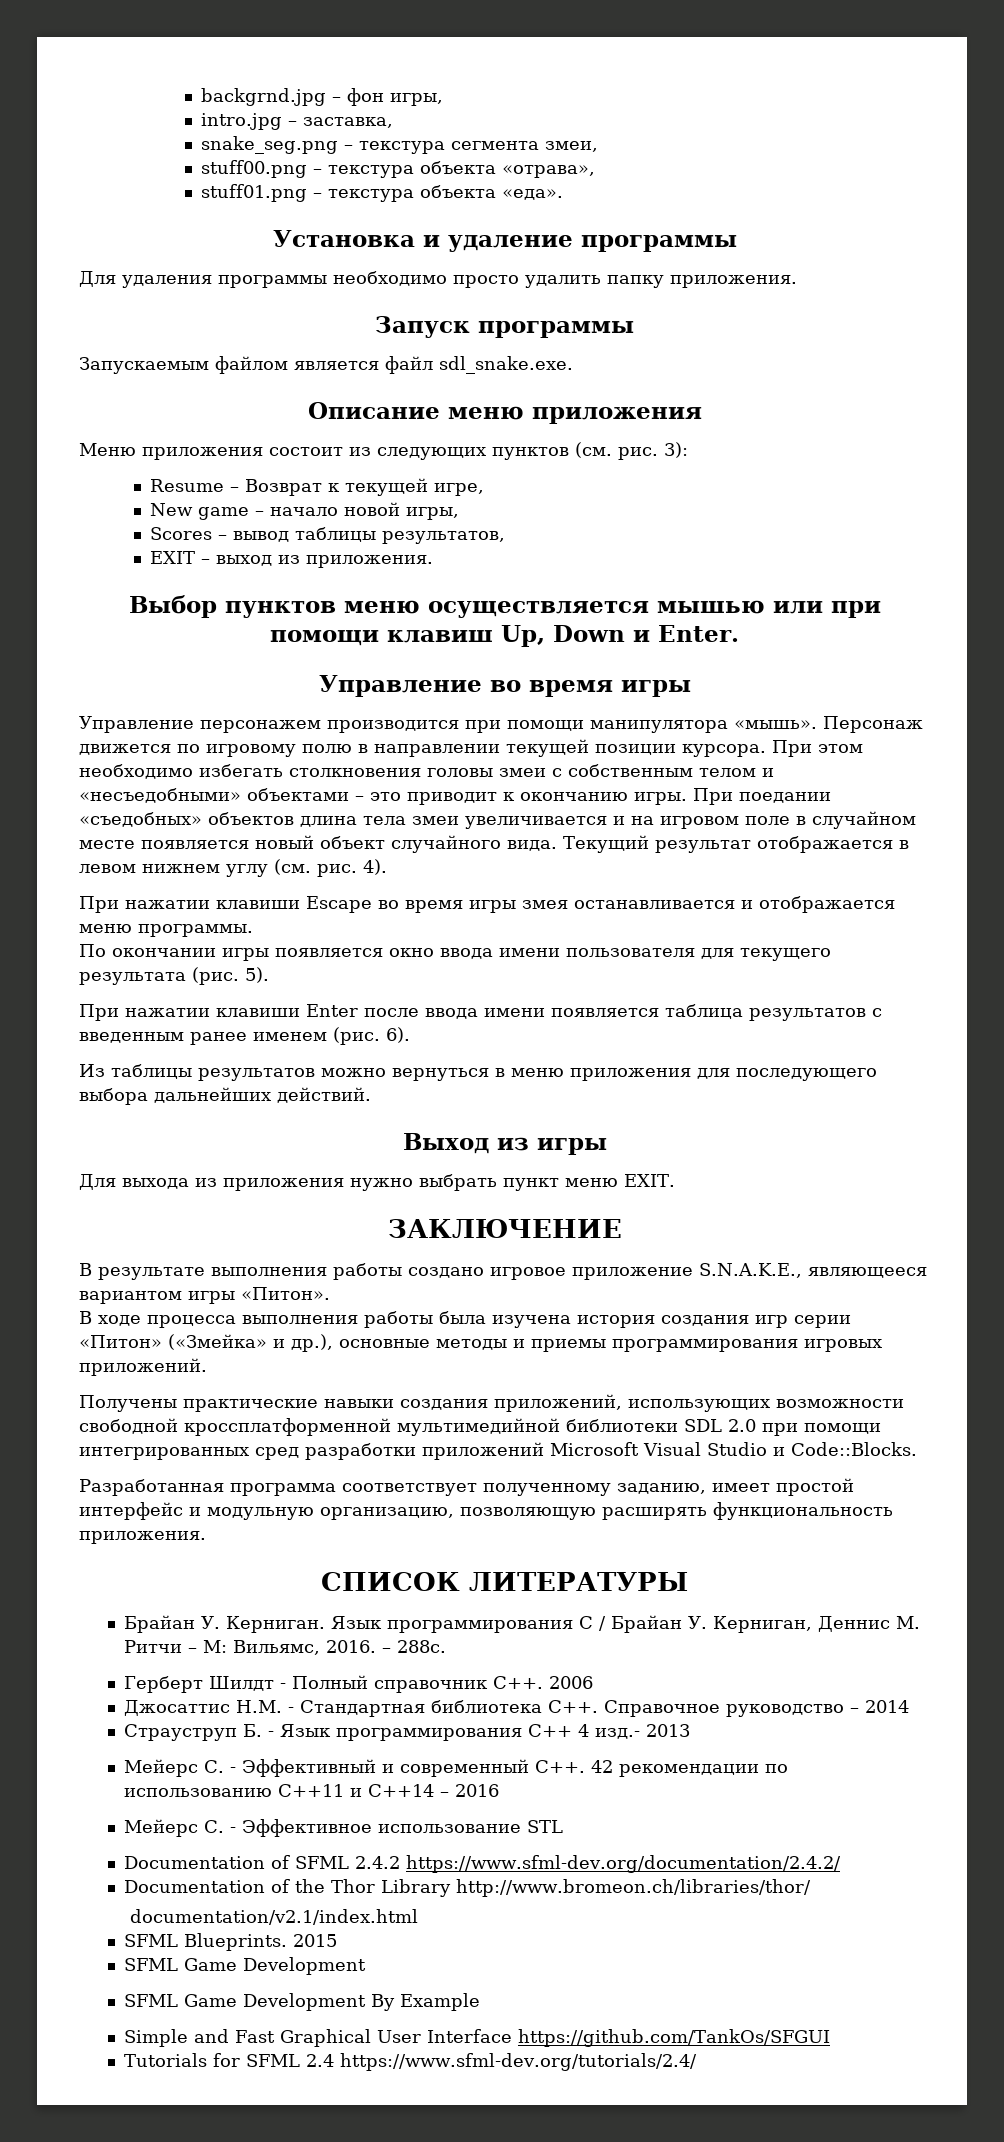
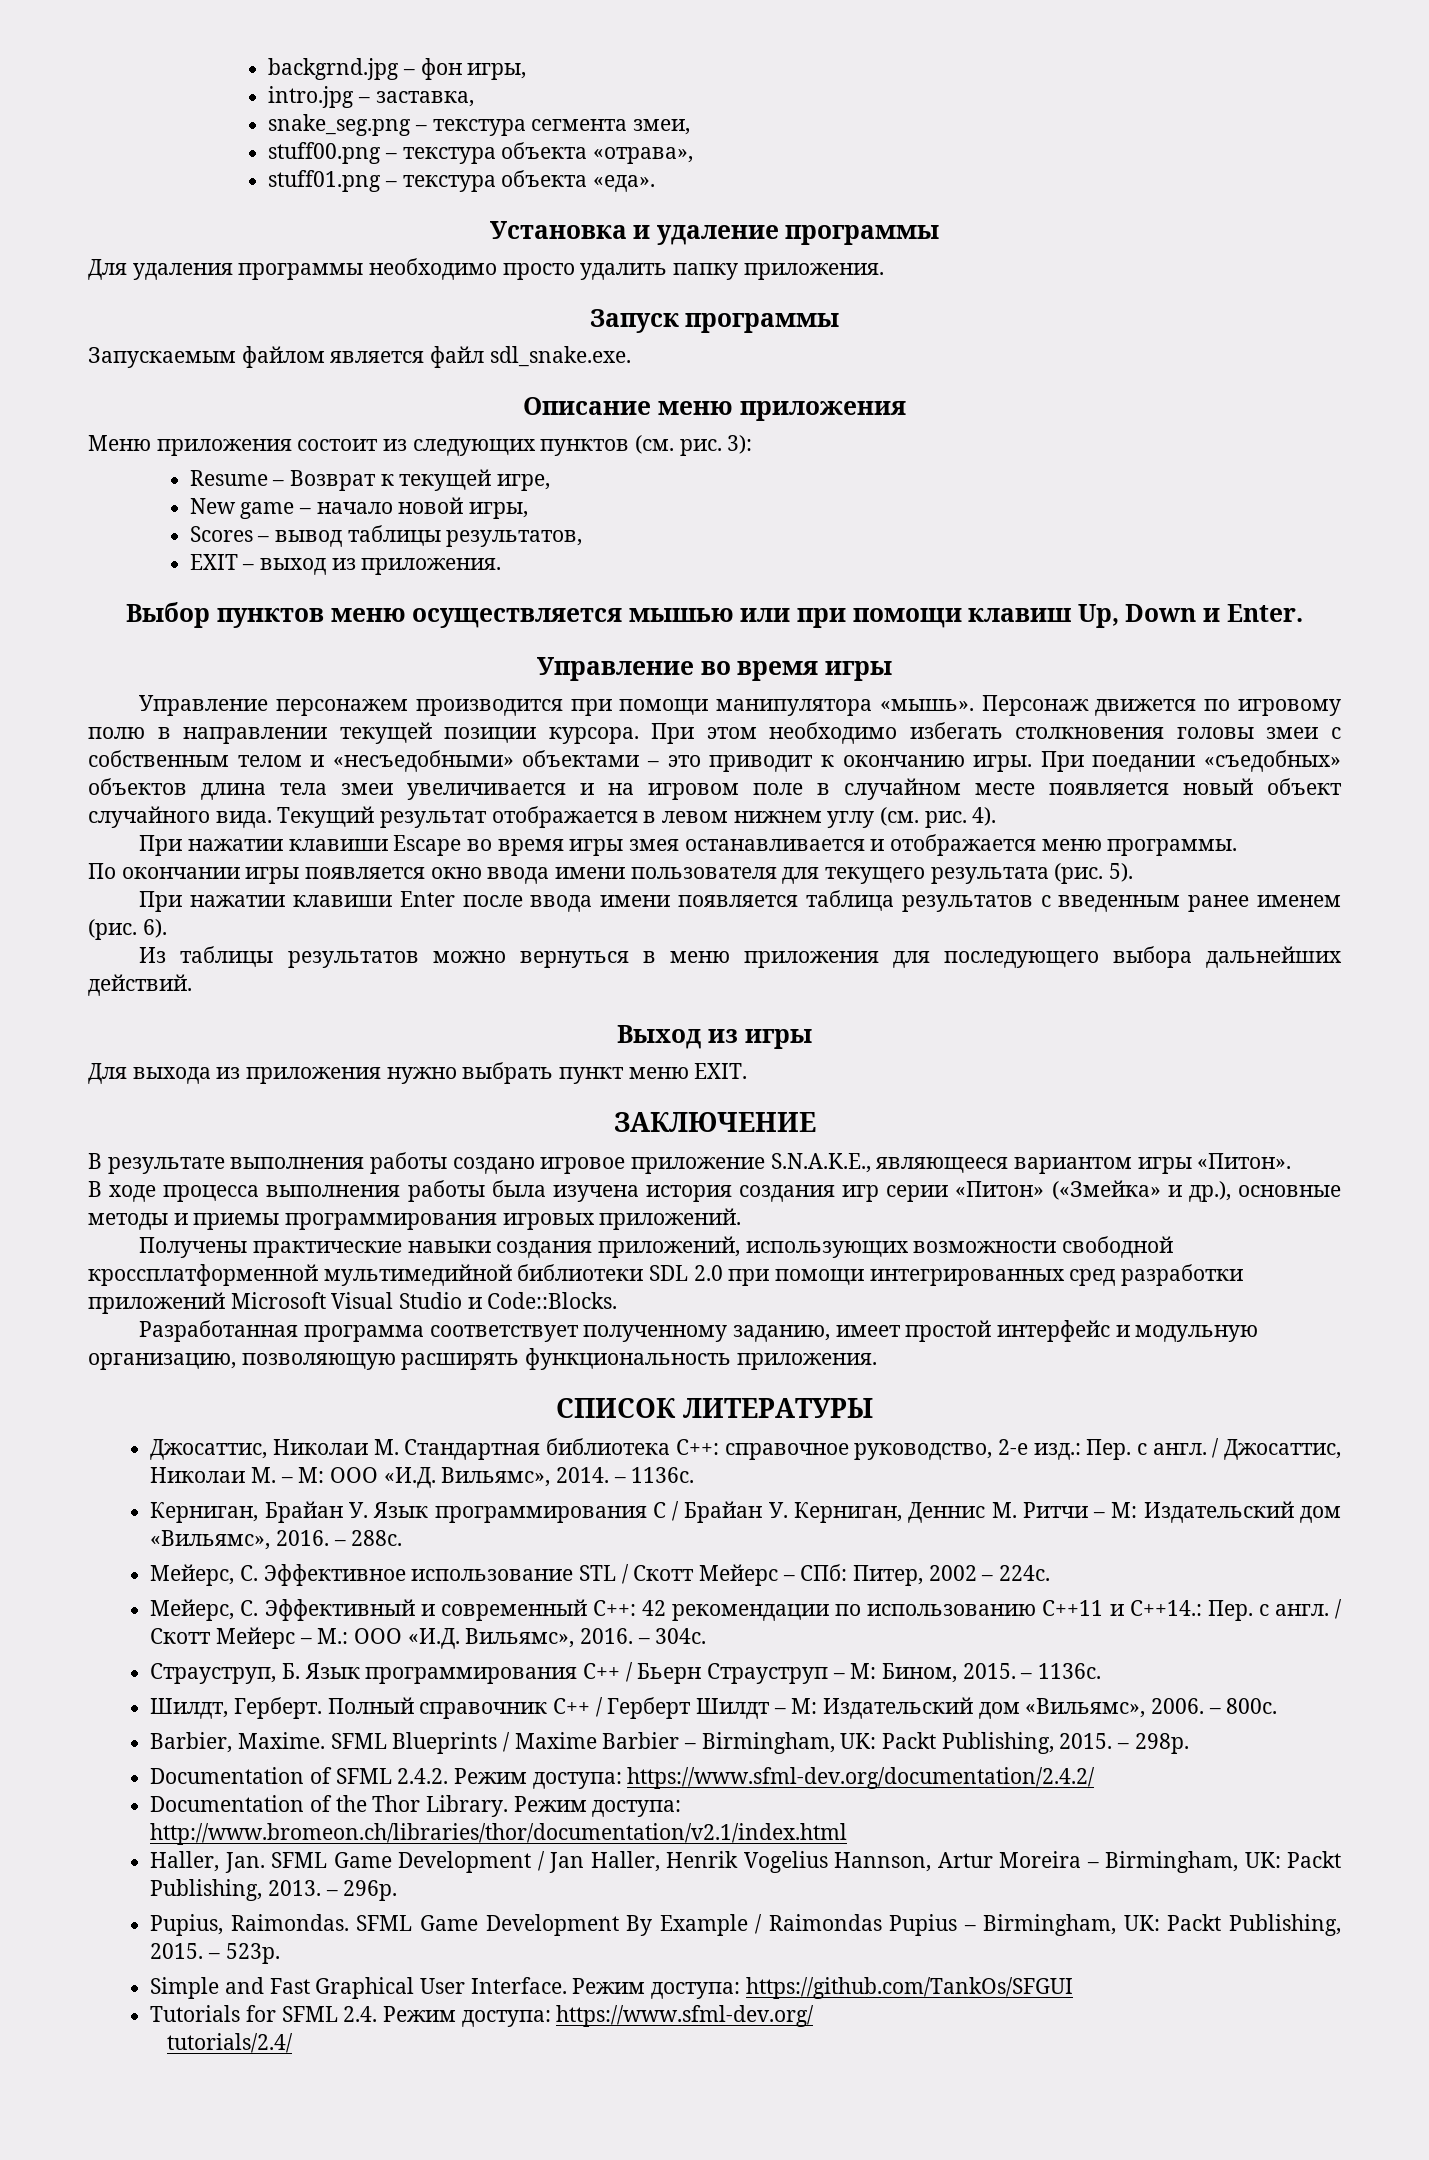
- Брайан У. Керниган. Язык программирования C / Брайан У. Керниган, Деннис М. Ритчи – М: Вильямс, 2016.
+ Джосаттис, Николаи М. Стандартная библиотека C++: справочное руководство, 2-е изд.: Пер. с англ. / Джосаттис, Николаи М. – М: ООО «И.Д. Вильямс», 2014. – 1136с.
+ Керниган, Брайан У. Язык программирования C / Брайан У. Керниган, Деннис М. Ритчи – М: Издательский дом «Вильямс», 2016.
- Герберт Шилдт - Полный справочник С++. 2006
- Джосаттис Н.М. - Стандартная библиотека C++. Справочное руководство – 2014
- Страуструп Б. - Язык программирования C++ 4 изд.- 2013
- Мейерс С. - Эффективный и современный C++. 42 рекомендации по использованию C++11 и C++14 – 2016
- Мейерс С. - Эффективное использование STL
+ Мейерс, С. Эффективное использование STL / Скотт Мейерс – СПб: Питер, 2002 – 224с.
+ Мейерс, С. Эффективный и современный C++: 42 рекомендации по использованию C++11 и C++14.: Пер. с англ. / Скотт Мейерс – М.: ООО «И.Д. Вильямс», 2016. – 304с.
+ Страуструп, Б. Язык программирования C++ / Бьерн Страуструп – М: Бином, 2015. – 1136с.
+ Шилдт, Герберт. Полный справочник С++ / Герберт Шилдт – М: Издательский дом «Вильямс», 2006. – 800с.
+ Barbier, Maxime. SFML Blueprints / Maxime Barbier – Birmingham, UK: Packt Publishing, 2015. – 298p.
- Documentation of SFML 2.4.2 https://www.sfml-dev.org/documentation/2.4.2/
+ Documentation of SFML 2.4.2. Режим доступа: https://www.sfml-dev.org/documentation/2.4.2/
- Documentation of the Thor Library http://www.bromeon.ch/libraries/thor/
- documentation/v2.1/index.html
- SFML Blueprints. 2015
- SFML Game Development
- SFML Game Development By Example
+ Documentation of the Thor Library. Режим доступа: http://www.bromeon.ch/libraries/thor/documentation/v2.1/index.html
+ Haller, Jan. SFML Game Development / Jan Haller, Henrik Vogelius Hannson, Artur Moreira – Birmingham, UK: Packt Publishing, 2013. – 296p.
+ Pupius, Raimondas. SFML Game Development By Example / Raimondas Pupius – Birmingham, UK: Packt Publishing, 2015. – 523p.
- Simple and Fast Graphical User Interface https://github.com/TankOs/SFGUI
+ Simple and Fast Graphical User Interface. Режим доступа: https://github.com/TankOs/SFGUI
- Tutorials for SFML 2.4 https://www.sfml-dev.org/tutorials/2.4/
+ Tutorials for SFML 2.4. Режим доступа: https://www.sfml-dev.org/
+ tutorials/2.4/

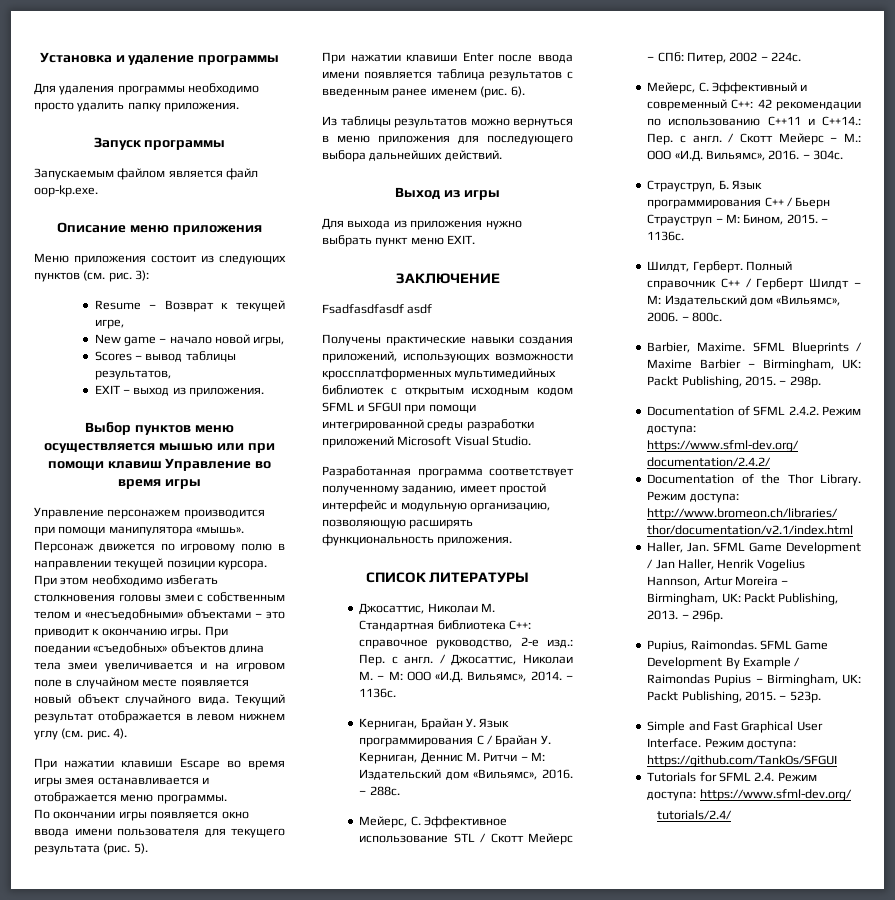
- backgrnd.jpg – фон игры,
- intro.jpg – заставка,
- snake_seg.png – текстура сегмента змеи,
- stuff00.png – текстура объекта «отрава»,
- stuff01.png – текстура объекта «еда».
- Запускаемым файлом является файл sdl_snake.exe.
+ Запускаемым файлом является файл oop-kp.exe.
- Выбор пунктов меню осуществляется мышью или при помощи клавиш Up, Down и Enter.
- Управление во время игры
+ Выбор пунктов меню осуществляется мышью или при помощи клавиш Управление во время игры
- В результате выполнения работы создано игровое приложение S.N.A.K.E., являющееся вариантом игры «Питон».
- В ходе процесса выполнения работы была изучена история создания игр серии «Питон» («Змейка» и др.), основные методы и приемы программирования игровых приложений.
+ Fsadfasdfasdf asdf
- Получены практические навыки создания приложений, использующих возможности свободной кроссплатформенной мультимедийной библиотеки SDL 2.0 при помощи интегрированных сред разработки приложений Microsoft Visual Studio и Code::Blocks.
+ Получены практические навыки создания приложений, использующих возможности кроссплатформенных мультимедийных библиотек с открытым исходным кодом SFML и SFGUI при помощи интегрированной среды разработки приложений Microsoft Visual Studio.

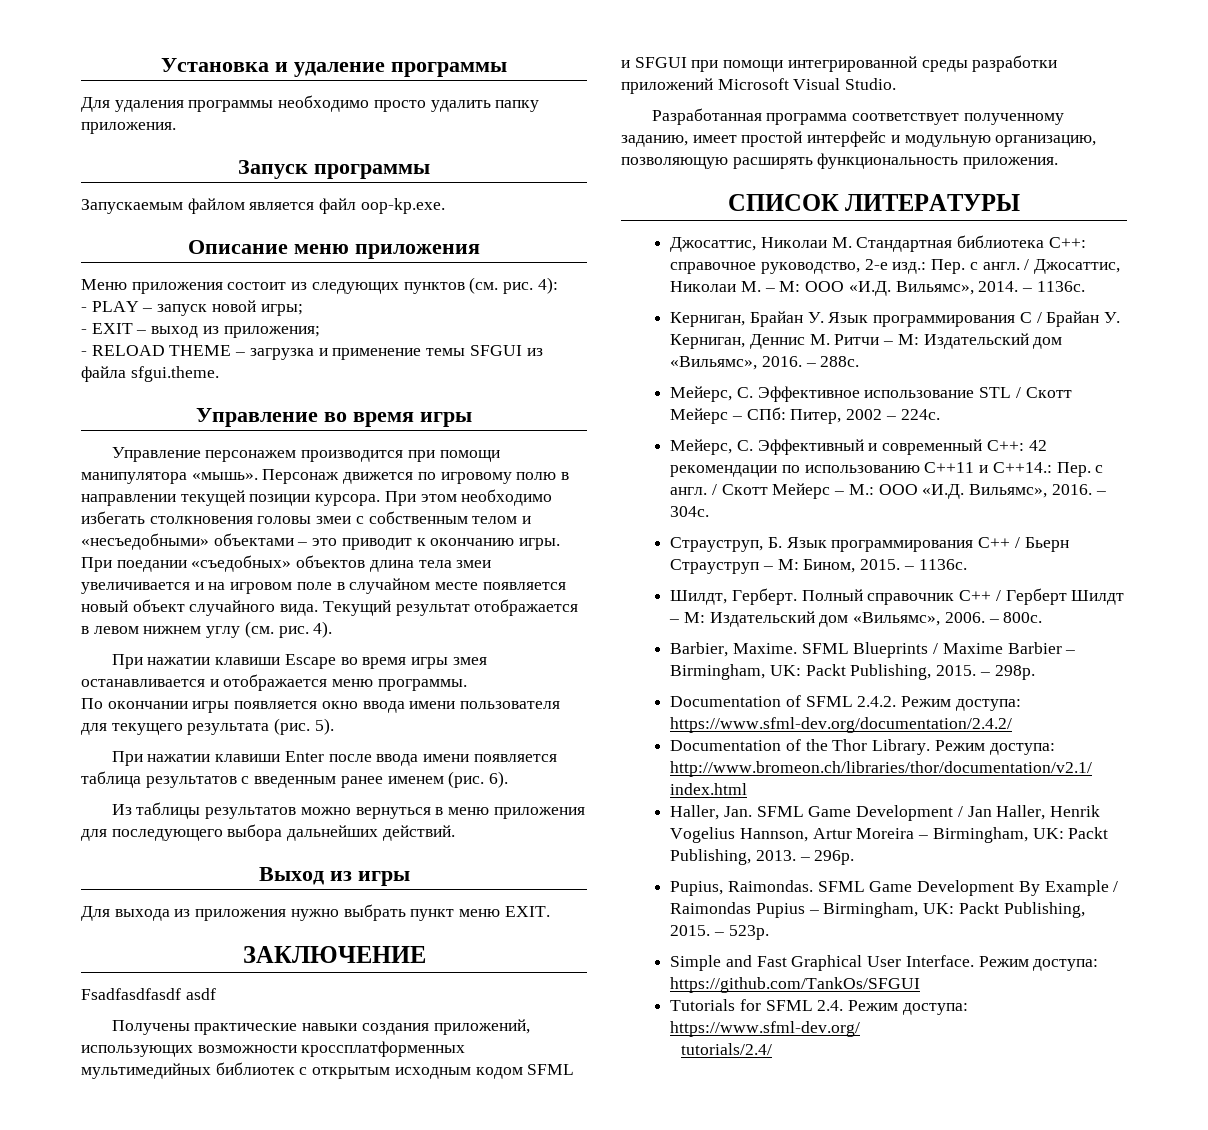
- 3):
- Resume – Возврат к текущей игре,
- New game – начало новой игры,
- Scores – вывод таблицы результатов,
- EXIT – выход из приложения.
- Выбор пунктов меню осуществляется мышью или при помощи клавиш Управление во время игры
+ 4):
+ - PLAY – запуск новой игры;
+ - EXIT – выход из приложения;
+ - RELOAD THEME – загрузка и применение темы SFGUI из файла sfgui.theme.
+ Управление во время игры

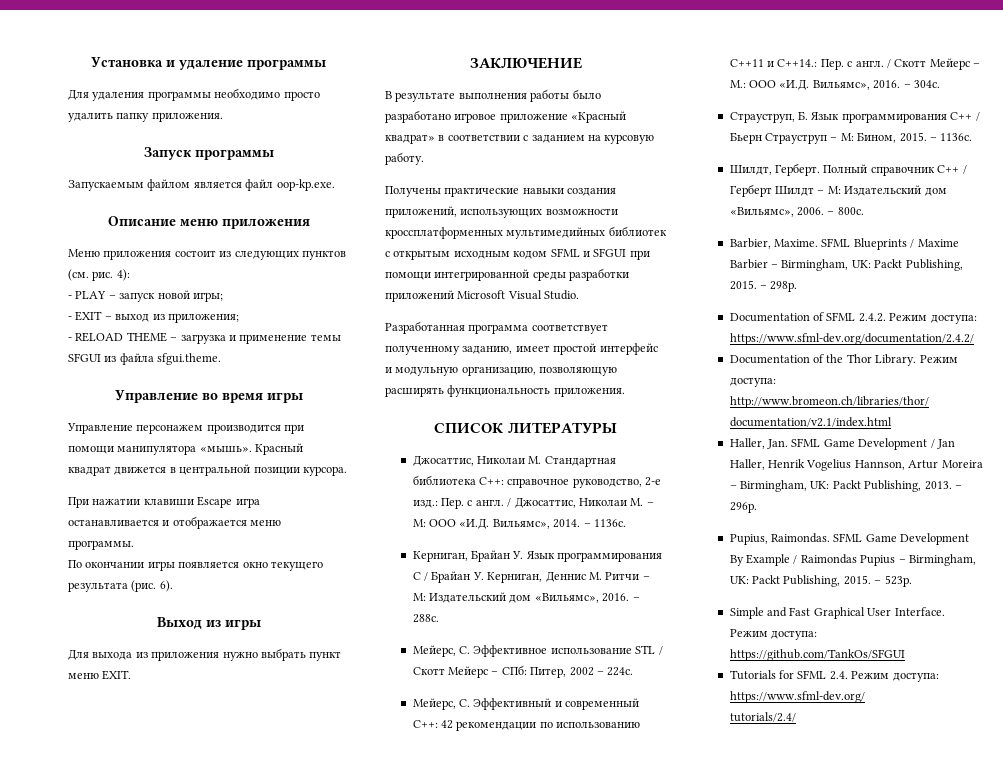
- Персонаж движется по игровому полю в направлении текущей позиции курсора. При этом необходимо избегать столкновения головы змеи с собственным телом и «несъедобными» объектами – это приводит к окончанию игры. При поедании «съедобных» объектов длина тела змеи увеличивается и на игровом поле в случайном месте появляется новый объект случайного вида. Текущий результат отображается в левом нижнем углу (см. рис. 4).
+ Красный квадрат движется в центральной позиции курсора.
- При нажатии клавиши Escape во время игры змея останавливается и отображается меню программы.
+ При нажатии клавиши Escape игра останавливается и отображается меню программы.
- По окончании игры появляется окно ввода имени пользователя для текущего результата (рис. 5).
- При нажатии клавиши Enter после ввода имени появляется таблица результатов с введенным ранее именем (рис. 6).
- Из таблицы результатов можно вернуться в меню приложения для последующего выбора дальнейших действий.
+ По окончании игры появляется окно текущего результата (рис. 6).
- Fsadfasdfasdf asdf
+ В результате выполнения работы было разработано игровое приложение «Красный квадрат» в соответствии с заданием на курсовую работу.

